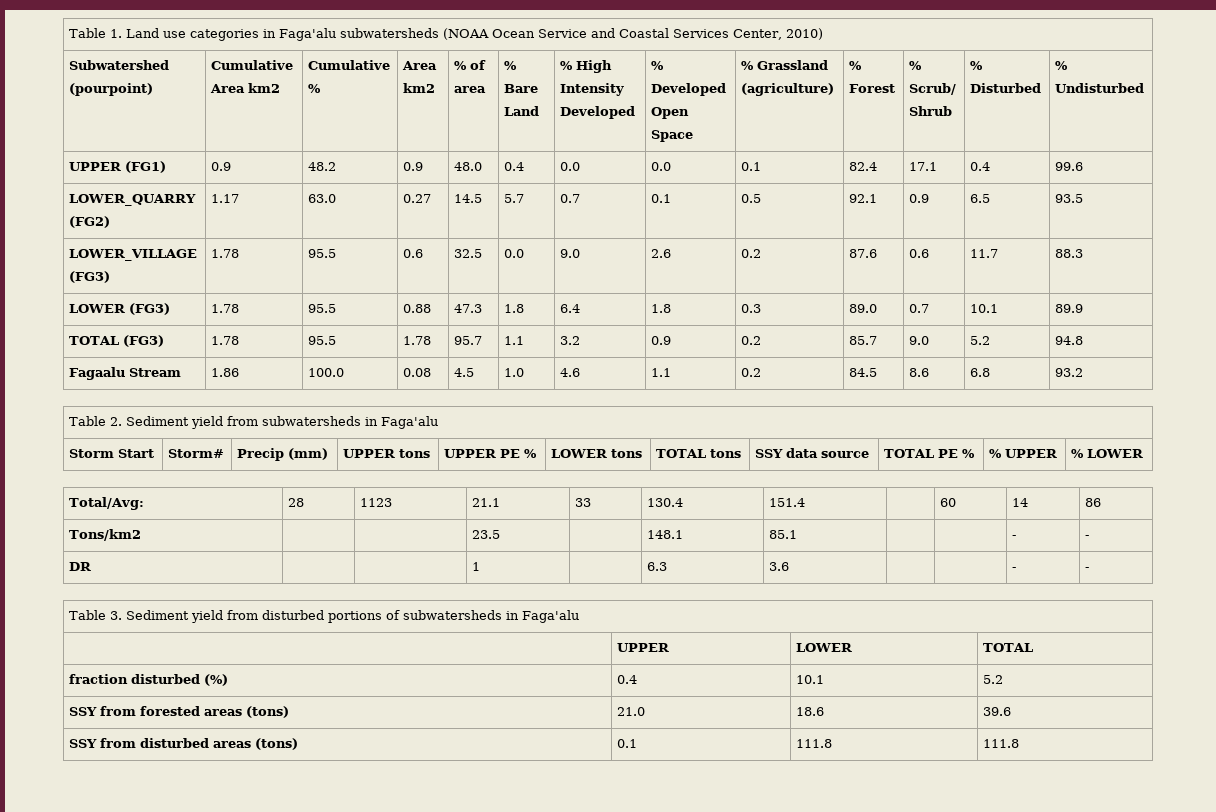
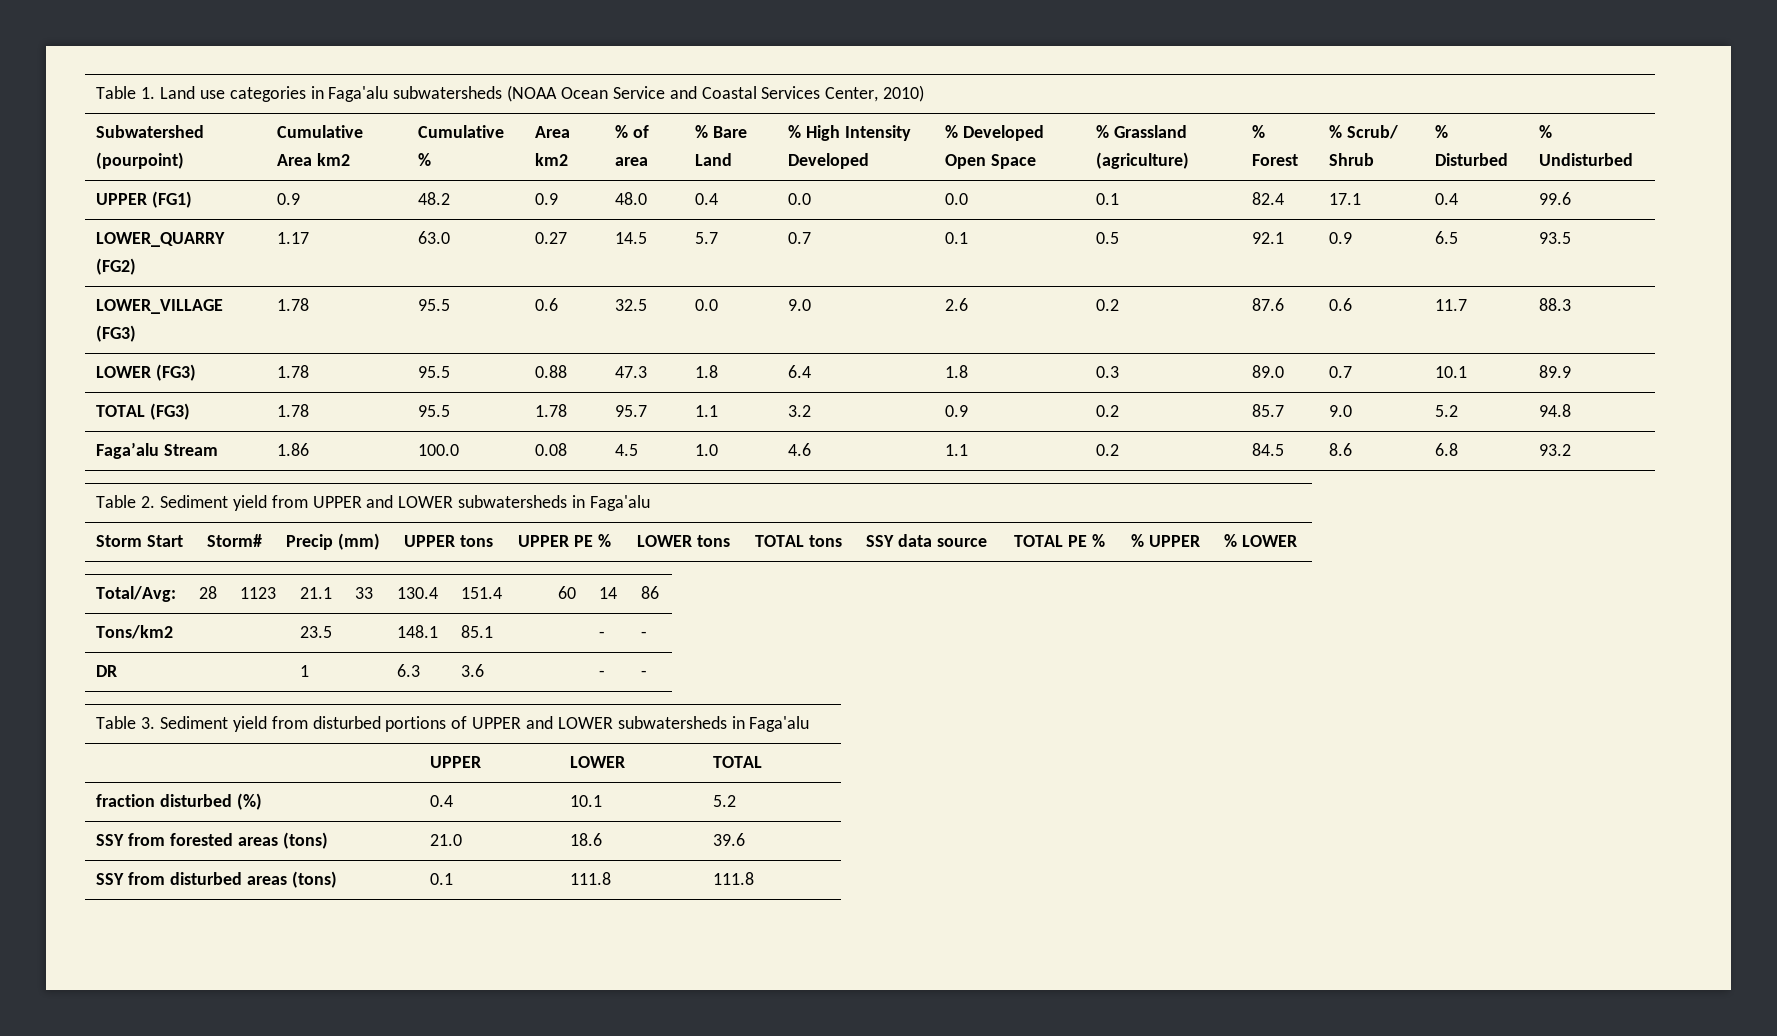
- Fagaalu Stream | 1.86 | 100.0 | 0.08 | 4.5 | 1.0 | 4.6 | 1.1 | 0.2 | 84.5 | 8.6 | 6.8 | 93.2
+ Faga’alu Stream | 1.86 | 100.0 | 0.08 | 4.5 | 1.0 | 4.6 | 1.1 | 0.2 | 84.5 | 8.6 | 6.8 | 93.2
- Table 2. Sediment yield from subwatersheds in Faga'alu
+ Table 2. Sediment yield from UPPER and LOWER subwatersheds in Faga'alu
- Table 3. Sediment yield from disturbed portions of subwatersheds in Faga'alu
+ Table 3. Sediment yield from disturbed portions of UPPER and LOWER subwatersheds in Faga'alu

